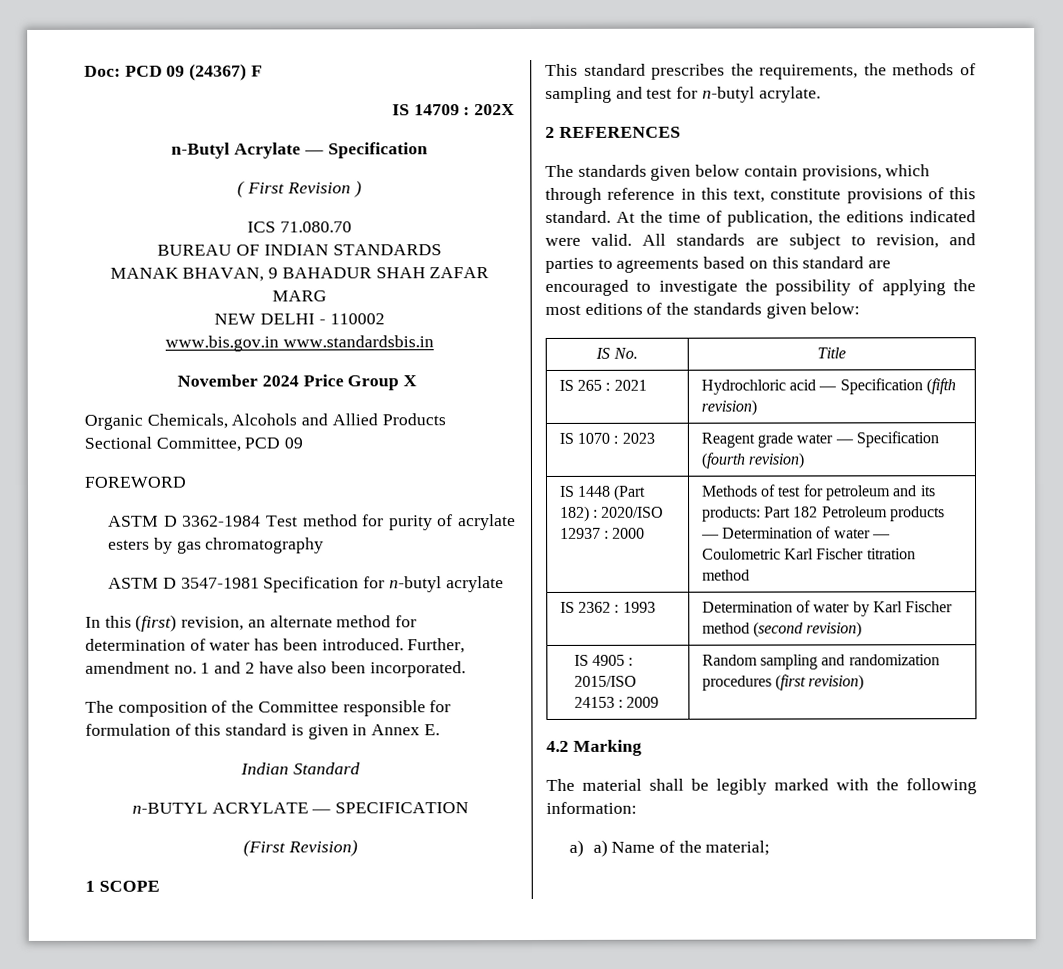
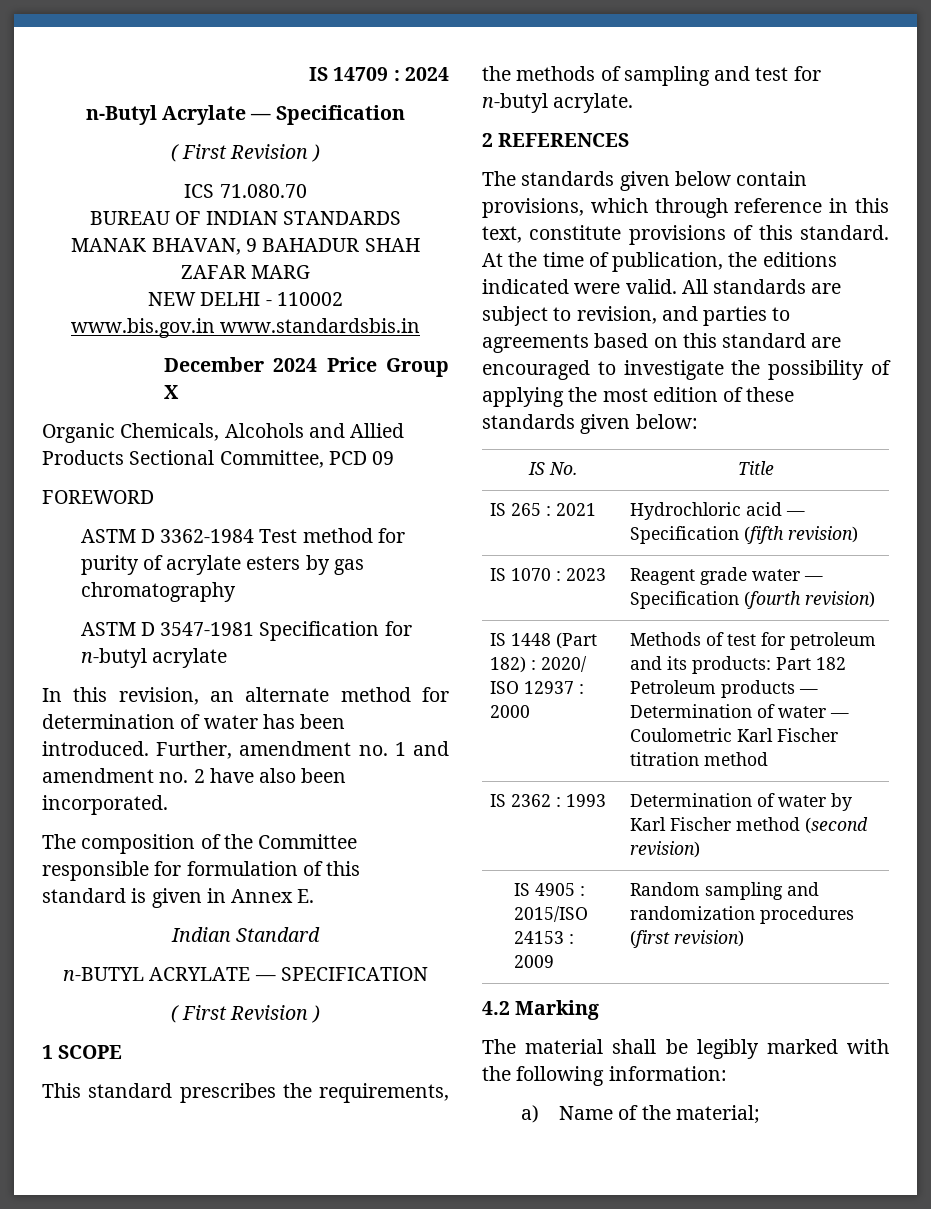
- Doc: PCD 09 (24367) F
- IS 14709 : 202X
+ IS 14709 : 2024
- November 2024 Price Group X
+ December 2024 Price Group X
- In this (first) revision, an alternate method for determination of water has been introduced.
+ In this revision, an alternate method for determination of water has been introduced.
- Further, amendment no. 1 and 2 have also been incorporated.
+ Further, amendment no. 1 and amendment no. 2 have also been incorporated.
  n-BUTYL ACRYLATE — SPECIFICATION
- (First Revision)
+ ( First Revision )
- All standards are subject to revision, and parties to agreements based on this standard are encouraged to investigate the possibility of applying the most editions of the standards given below:
+ All standards are subject to revision, and parties to agreements based on this standard are encouraged to investigate the possibility of applying the most edition of these standards given below:
- IS 1448 (Part 182) : 2020/ISO 12937 : 2000 | Methods of test for petroleum and its products: Part 182 Petroleum products — Determination of water — Coulometric Karl Fischer titration method
+ IS 1448 (Part 182) : 2020/ ISO 12937 : 2000 | Methods of test for petroleum and its products: Part 182 Petroleum products — Determination of water — Coulometric Karl Fischer titration method
- a) a) Name of the material;
+ a) Name of the material;

